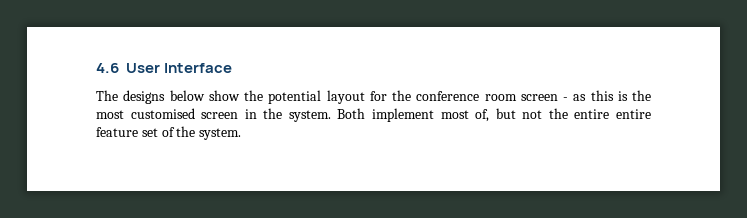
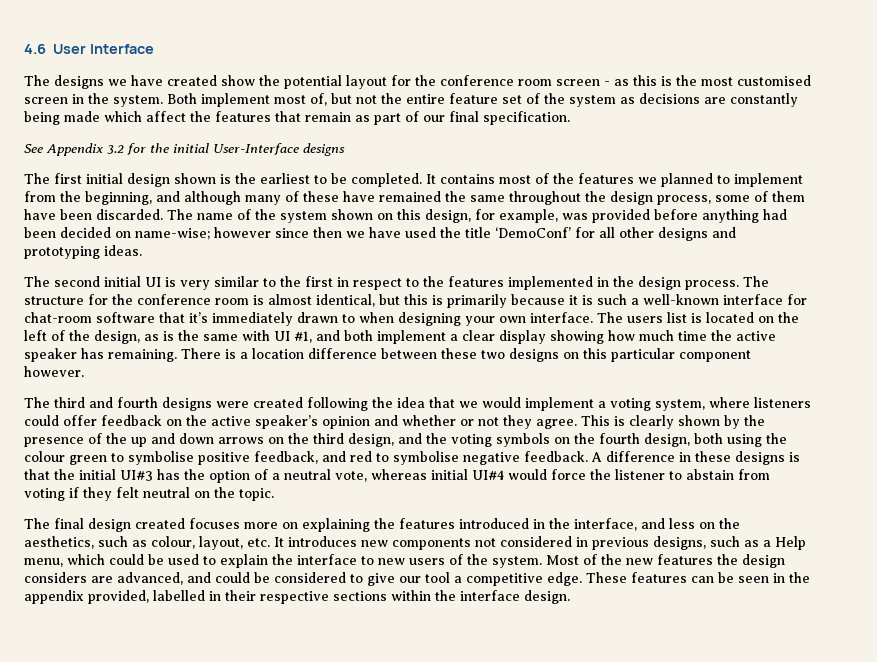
- The designs below show the potential layout for the conference room screen - as this is the most customised screen in the system.
+ The designs we have created show the potential layout for the conference room screen - as this is the most customised screen in the system.
- Both implement most of, but not the entire entire feature set of the system.
+ Both implement most of, but not the entire feature set of the system as decisions are constantly being made which affect the features that remain as part of our final specification.
+ See Appendix 3.2 for the initial User-Interface designs
+ The first initial design shown is the earliest to be completed. It contains most of the features we planned to implement from the beginning, and although many of these have remained the same throughout the design process, some of them have been discarded. The name of the system shown on this design, for example, was provided before anything had been decided on name-wise; however since then we have used the title ‘DemoConf’ for all other designs and prototyping ideas.
+ The second initial UI is very similar to the first in respect to the features implemented in the design process. The structure for the conference room is almost identical, but this is primarily because it is such a well-known interface for chat-room software that it’s immediately drawn to when designing your own interface. The users list is located on the left of the design, as is the same with UI #1, and both implement a clear display showing how much time the active speaker has remaining. There is a location difference between these two designs on this particular component however.
+ The third and fourth designs were created following the idea that we would implement a voting system, where listeners could offer feedback on the active speaker’s opinion and whether or not they agree. This is clearly shown by the presence of the up and down arrows on the third design, and the voting symbols on the fourth design, both using the colour green to symbolise positive feedback, and red to symbolise negative feedback. A difference in these designs is that the initial UI#3 has the option of a neutral vote, whereas initial UI#4 would force the listener to abstain from voting if they felt neutral on the topic.
+ The final design created focuses more on explaining the features introduced in the interface, and less on the aesthetics, such as colour, layout, etc. It introduces new components not considered in previous designs, such as a Help menu, which could be used to explain the interface to new users of the system. Most of the new features the design considers are advanced, and could be considered to give our tool a competitive edge. These features can be seen in the appendix provided, labelled in their respective sections within the interface design.

